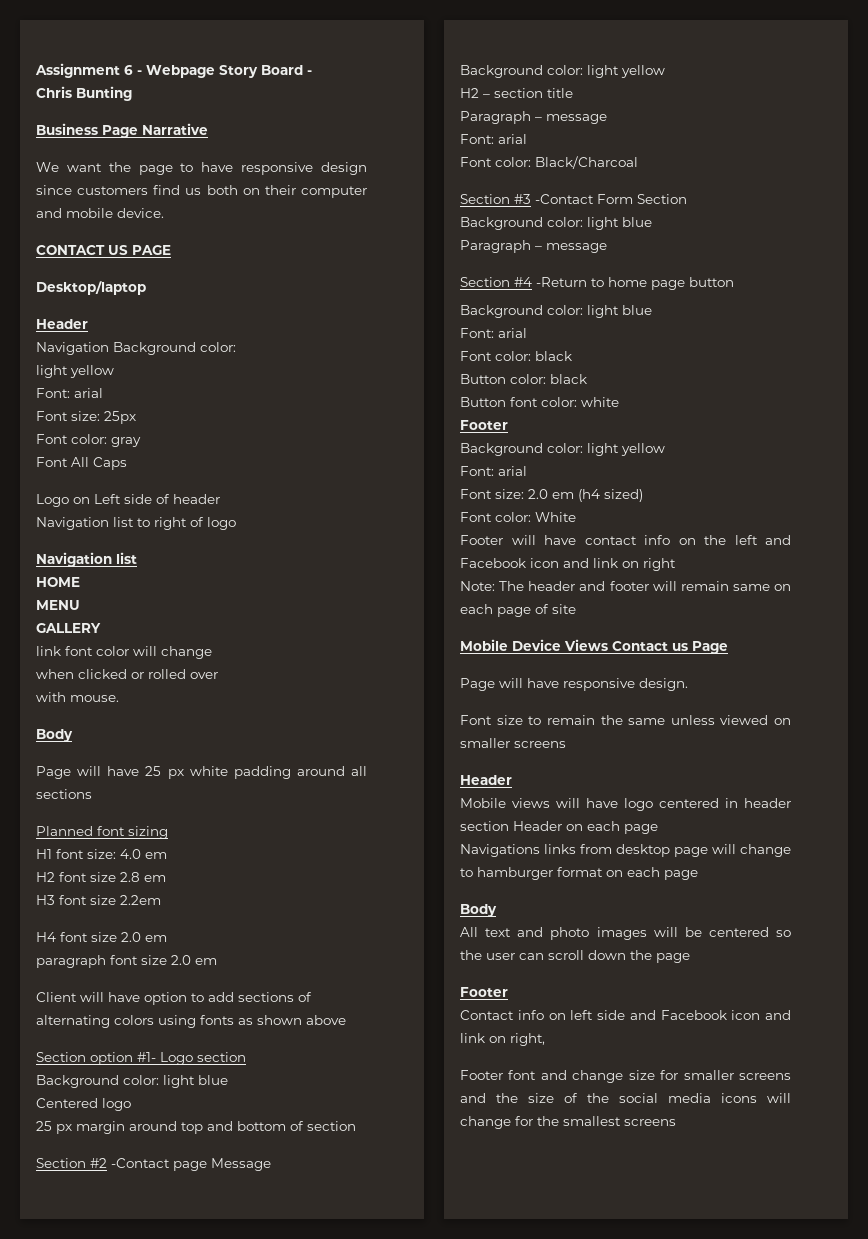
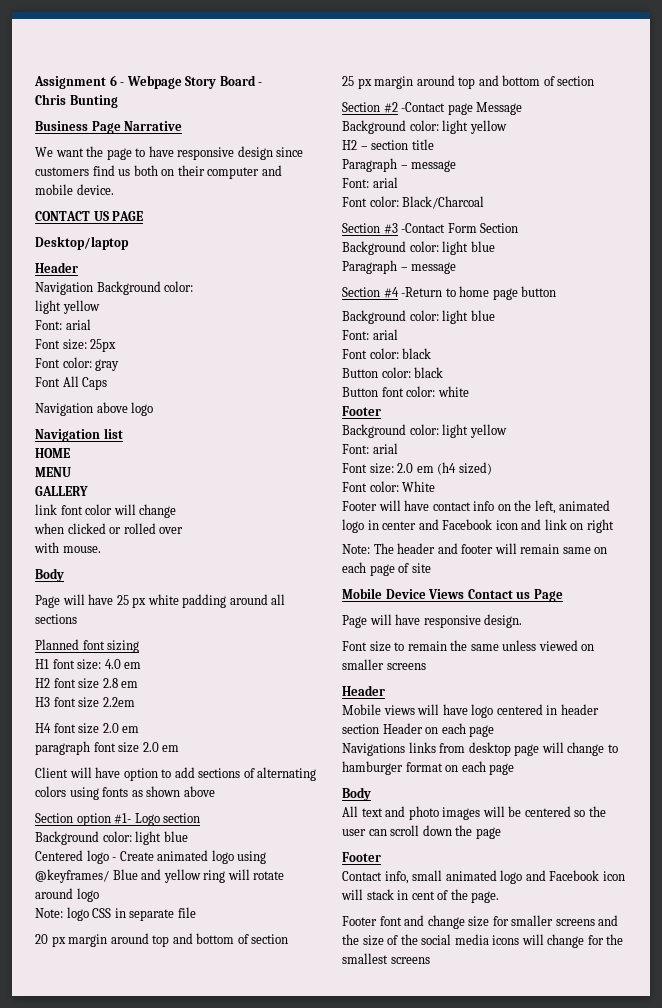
- Logo on Left side of header
- Navigation list to right of logo
+ Navigation above logo
- Centered logo
+ Centered logo - Create animated logo using @keyframes/ Blue and yellow ring will rotate around logo
+ Note: logo CSS in separate file
+ 20 px margin around top and bottom of section
- Footer will have contact info on the left and Facebook icon and link on right
+ Footer will have contact info on the left, animated logo in center and Facebook icon and link on right
- Contact info on left side and Facebook icon and link on right,
+ Contact info, small animated logo and Facebook icon will stack in cent of the page.

